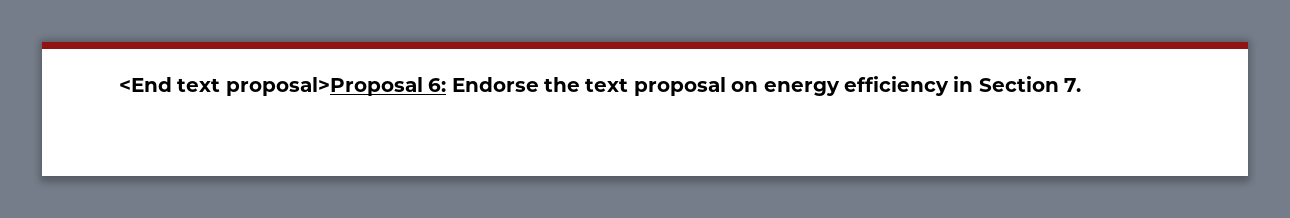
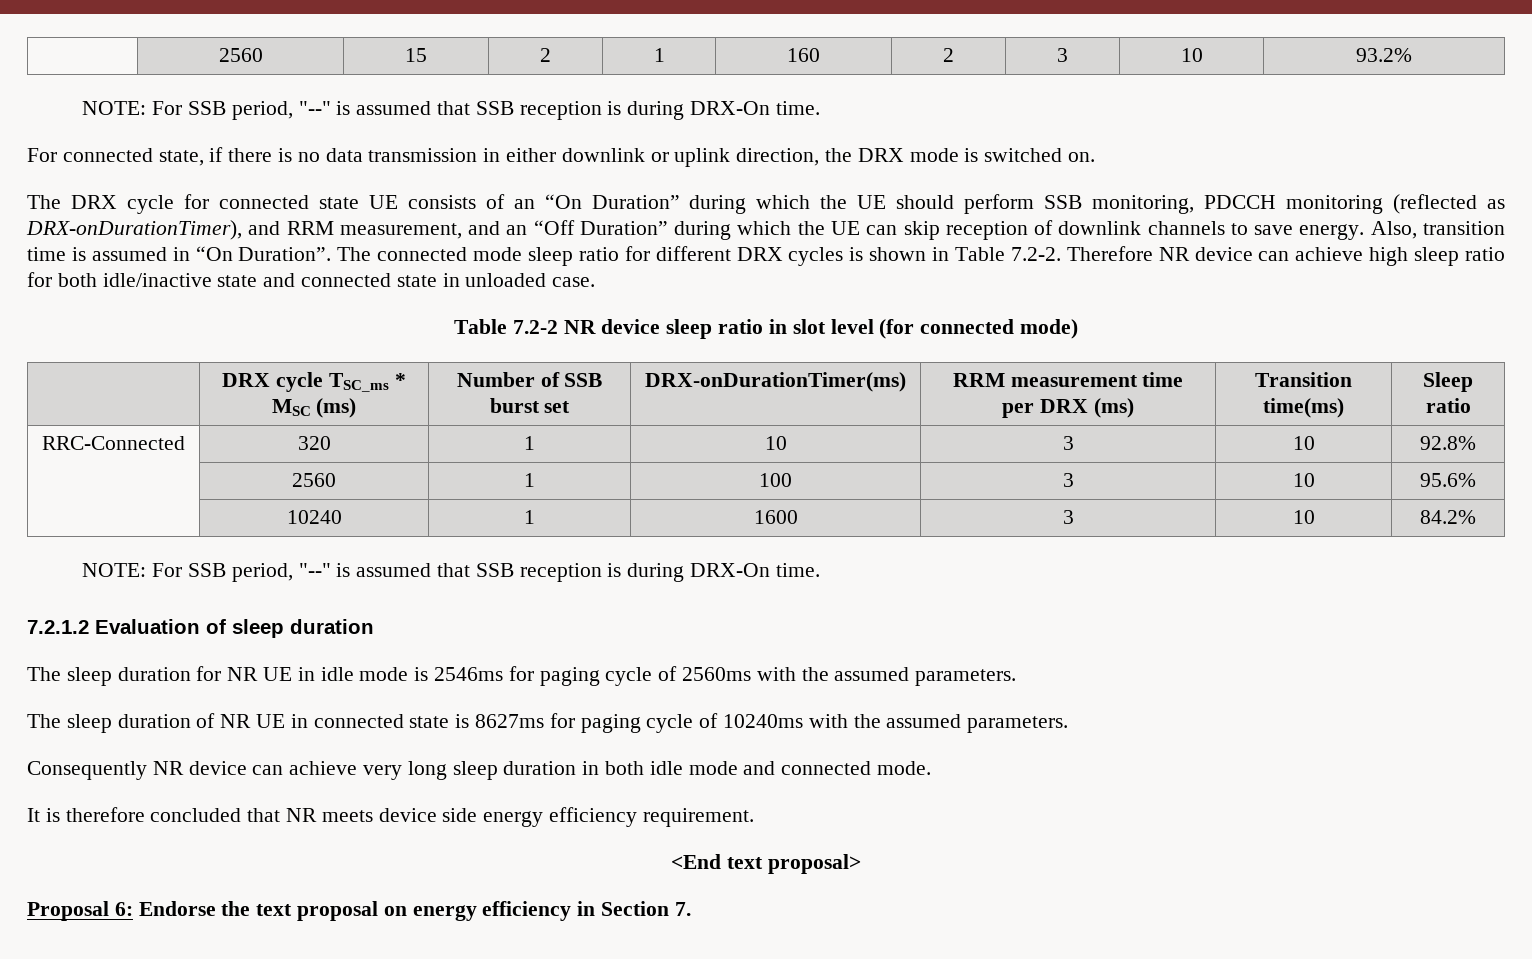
- <End text proposal>Proposal 6: Endorse the text proposal on energy efficiency in Section 7.
+ | 2560 | 15 | 2 | 1 | 160 | 2 | 3 | 10 | 93.2%
+ NOTE: For SSB period, "--" is assumed that SSB reception is during DRX-On time.
+ For connected state, if there is no data transmission in either downlink or uplink direction, the DRX mode is switched on.
+ The DRX cycle for connected state UE consists of an “On Duration” during which the UE should perform SSB monitoring, PDCCH monitoring (reflected as DRX-onDurationTimer), and RRM measurement, and an “Off Duration” during which the UE can skip reception of downlink channels to save energy. Also, transition time is assumed in “On Duration”. The connected mode sleep ratio for different DRX cycles is shown in Table 7.2-2. Therefore NR device can achieve high sleep ratio for both idle/inactive state and connected state in unloaded case.
+ Table 7.2-2 NR device sleep ratio in slot level (for connected mode)
+ | DRX cycle TSC_ms * MSC (ms) | Number of SSB burst set | DRX-onDurationTimer(ms) | RRM measurement time per DRX (ms) | Transition time(ms) | Sleep ratio
+ RRC-Connected | 320 | 1 | 10 | 3 | 10 | 92.8%
+ | 2560 | 1 | 100 | 3 | 10 | 95.6%
+ | 10240 | 1 | 1600 | 3 | 10 | 84.2%
+ NOTE: For SSB period, "--" is assumed that SSB reception is during DRX-On time.
+ 7.2.1.2 Evaluation of sleep duration
+ The sleep duration for NR UE in idle mode is 2546ms for paging cycle of 2560ms with the assumed parameters.
+ The sleep duration of NR UE in connected state is 8627ms for paging cycle of 10240ms with the assumed parameters.
+ Consequently NR device can achieve very long sleep duration in both idle mode and connected mode.
+ It is therefore concluded that NR meets device side energy efficiency requirement.
+ <End text proposal>
+ Proposal 6: Endorse the text proposal on energy efficiency in Section 7.

